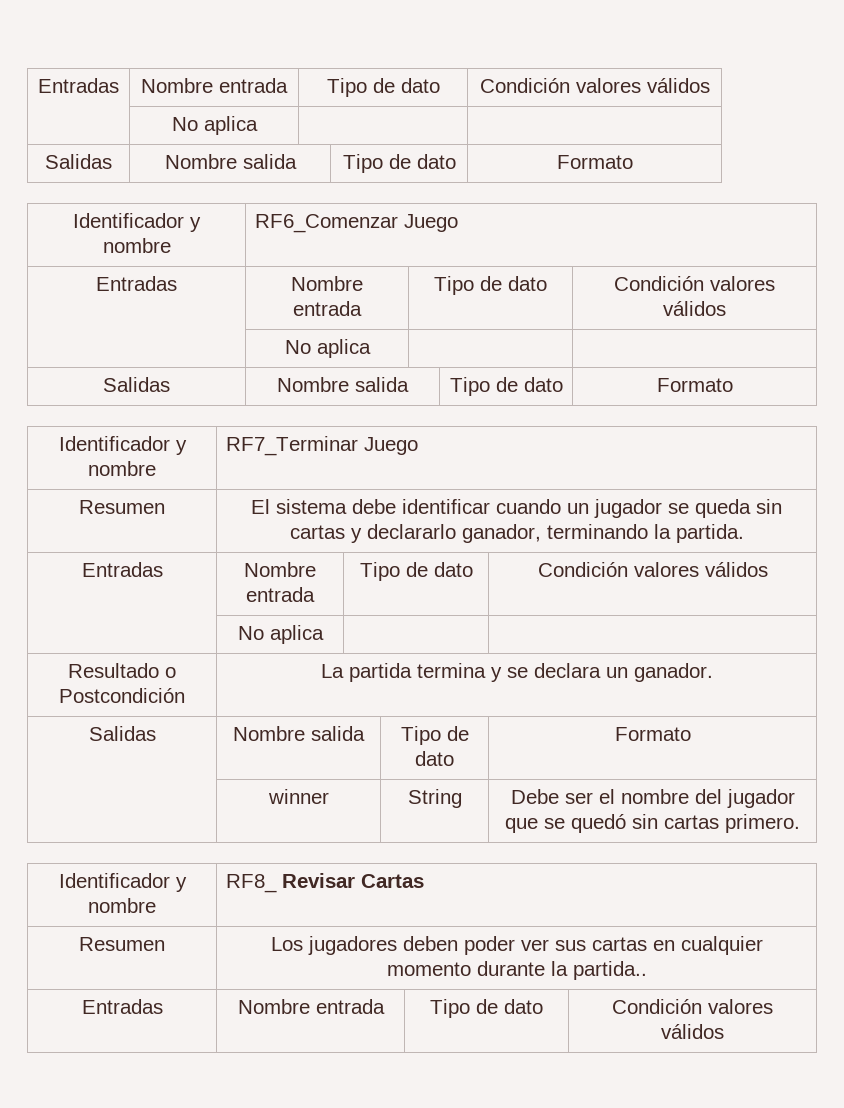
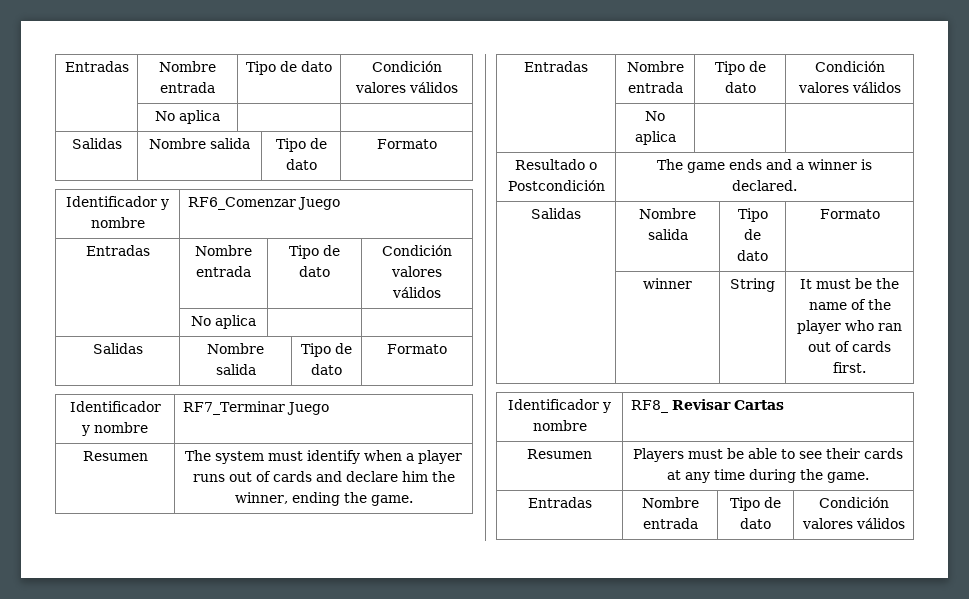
- Resumen | El sistema debe identificar cuando un jugador se queda sin cartas y declararlo ganador, terminando la partida.
+ Resumen | The system must identify when a player runs out of cards and declare him the winner, ending the game.
- Resultado o Postcondición | La partida termina y se declara un ganador.
+ Resultado o Postcondición | The game ends and a winner is declared.
- | winner | String | Debe ser el nombre del jugador que se quedó sin cartas primero.
+ | winner | String | It must be the name of the player who ran out of cards first.
- Resumen | Los jugadores deben poder ver sus cartas en cualquier momento durante la partida..
+ Resumen | Players must be able to see their cards at any time during the game.

